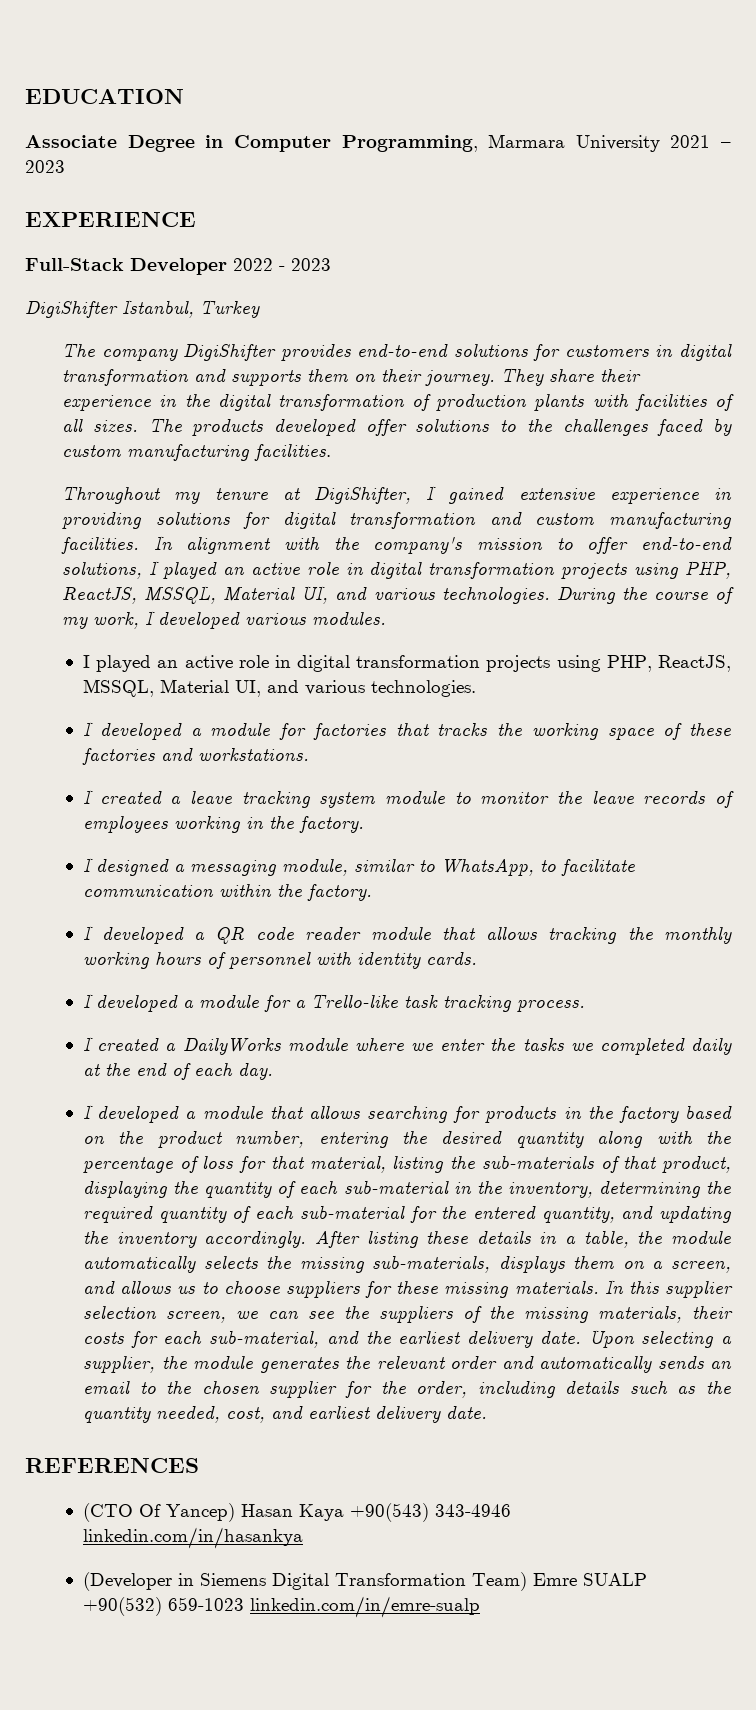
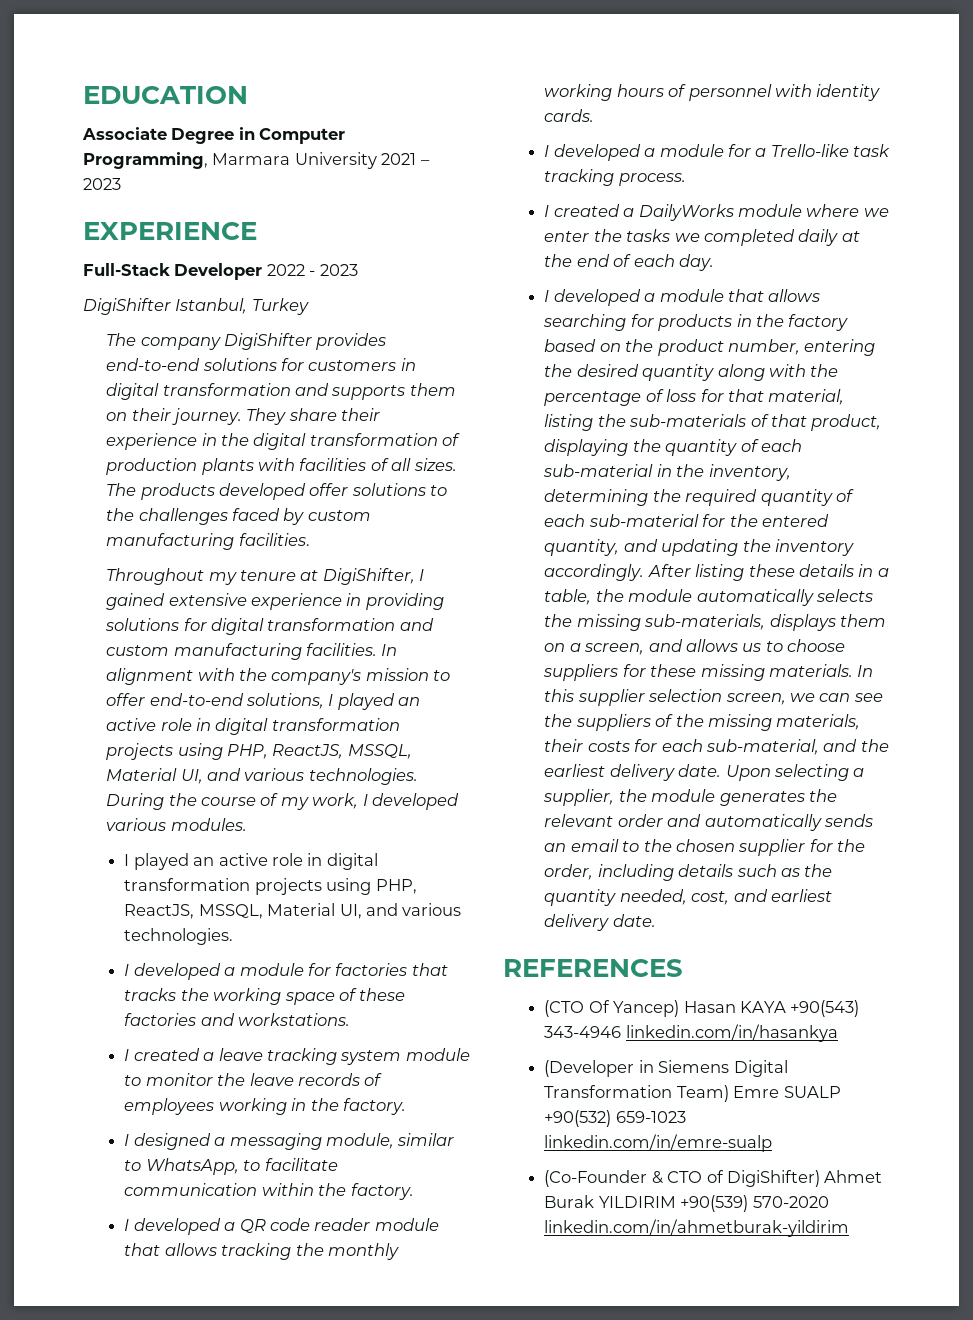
- (CTO Of Yancep) Hasan Kaya +90(543) 343-4946 linkedin.com/in/hasankya
+ (CTO Of Yancep) Hasan KAYA +90(543) 343-4946 linkedin.com/in/hasankya
+ (Co-Founder & CTO of DigiShifter) Ahmet Burak YILDIRIM +90(539) 570-2020 linkedin.com/in/ahmetburak-yildirim

